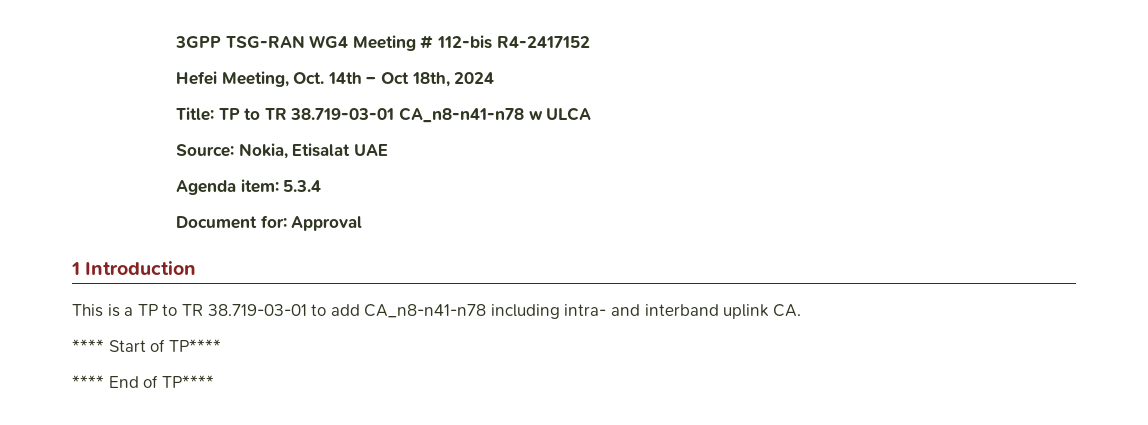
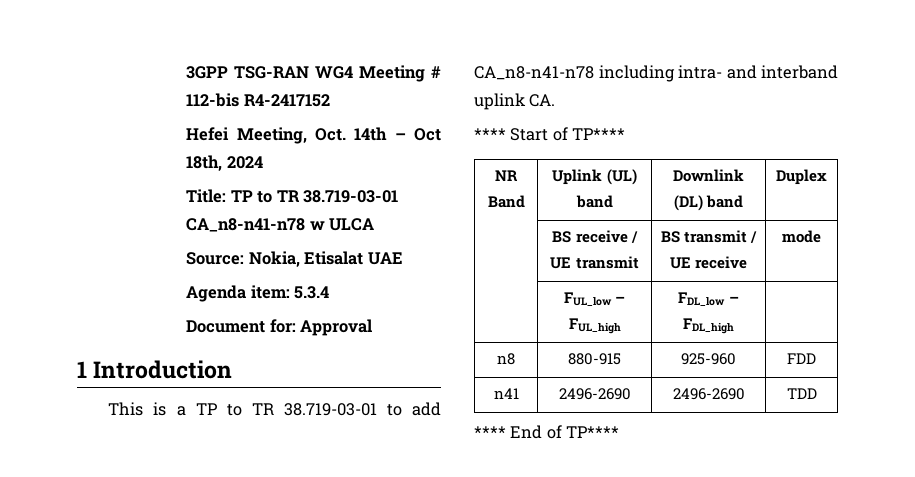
+ NR Band | Uplink (UL) band | Downlink (DL) band | Duplex
+ | BS receive / UE transmit | BS transmit / UE receive | mode
+ | FUL_low – FUL_high | FDL_low – FDL_high |
+ n8 | 880-915 | 925-960 | FDD
+ n41 | 2496-2690 | 2496-2690 | TDD

